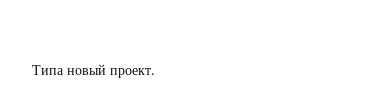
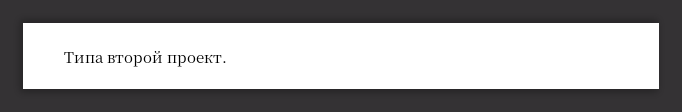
- Типа новый проект.
+ Типа второй проект.

